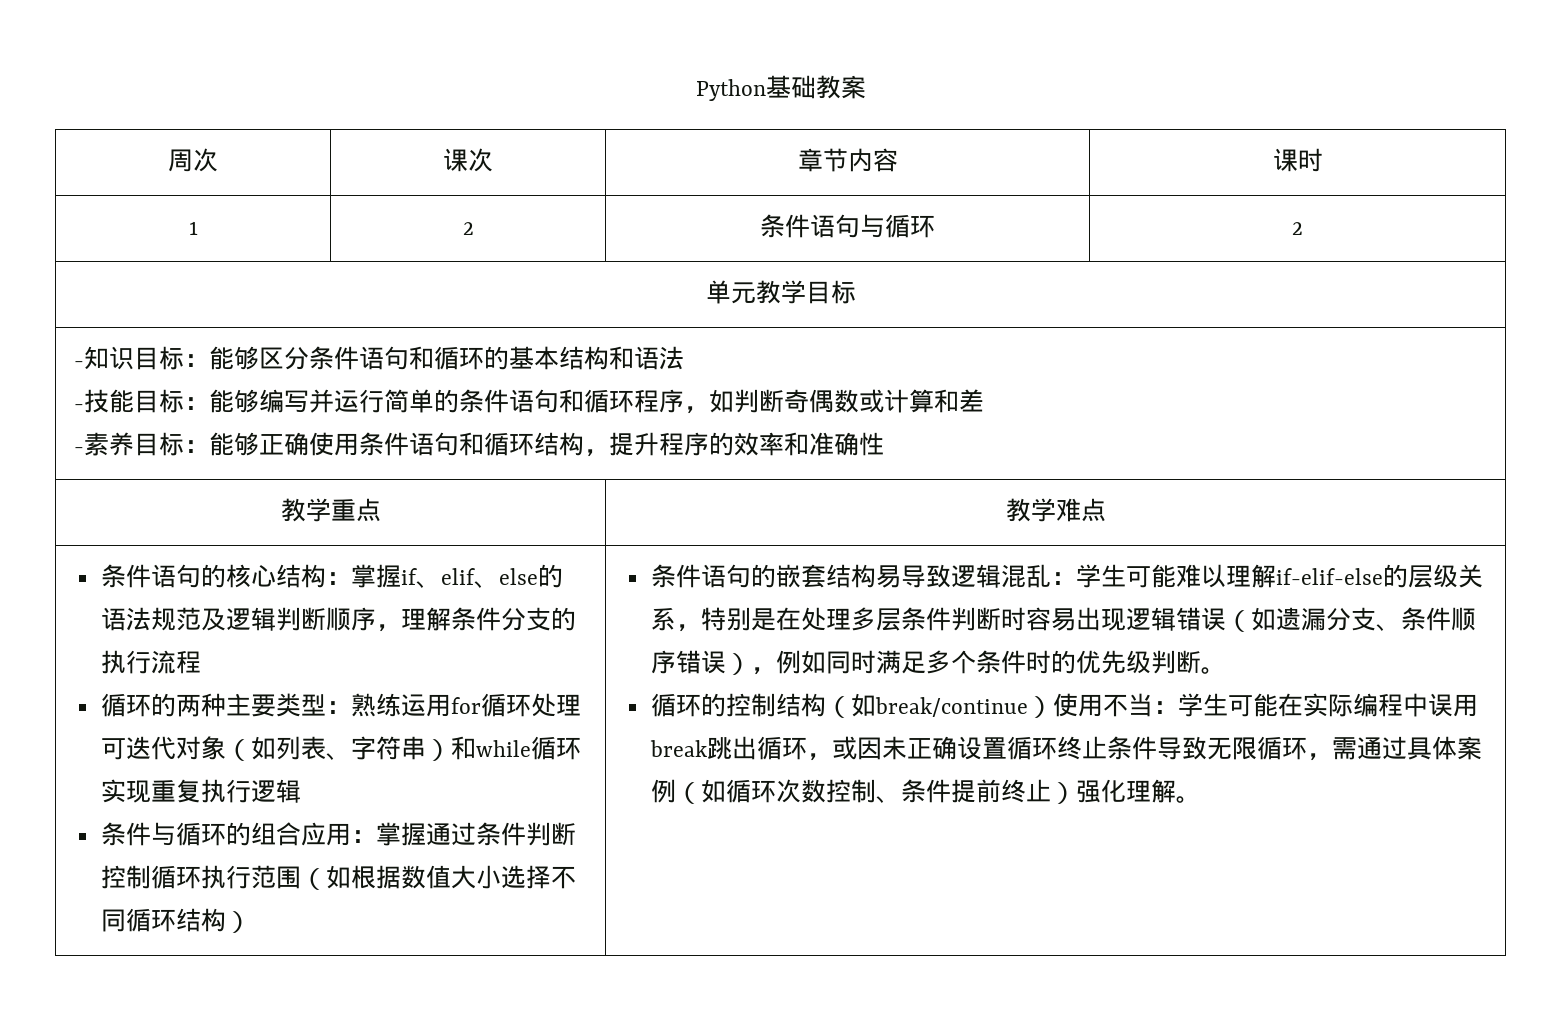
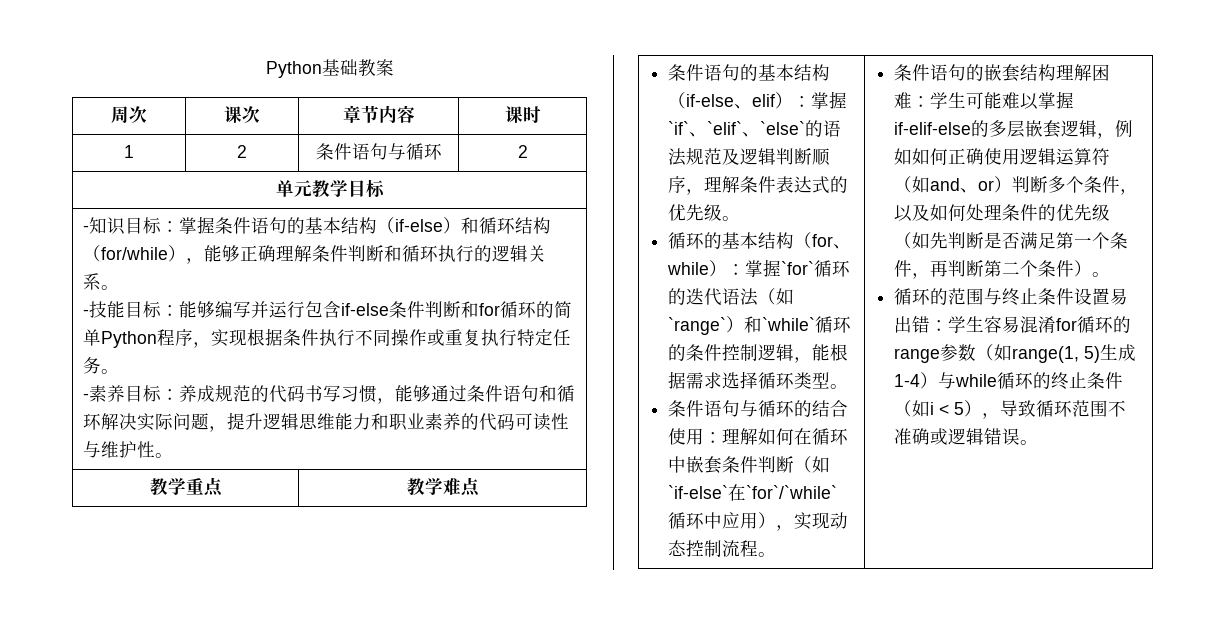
- -知识目标：能够区分条件语句和循环的基本结构和语法
+ -知识目标：掌握条件语句的基本结构（if-else）和循环结构（for/while），能够正确理解条件判断和循环执行的逻辑关系。
- -技能目标：能够编写并运行简单的条件语句和循环程序，如判断奇偶数或计算和差
- -素养目标：能够正确使用条件语句和循环结构，提升程序的效率和准确性
+ -技能目标：能够编写并运行包含if-else条件判断和for循环的简单Python程序，实现根据条件执行不同操作或重复执行特定任务。
+ -素养目标：养成规范的代码书写习惯，能够通过条件语句和循环解决实际问题，提升逻辑思维能力和职业素养的代码可读性与维护性。
- 条件语句的核心结构：掌握if、elif、else的语法规范及逻辑判断顺序，理解条件分支的执行流程
- 循环的两种主要类型：熟练运用for循环处理可迭代对象（如列表、字符串）和while循环实现重复执行逻辑
- 条件与循环的组合应用：掌握通过条件判断控制循环执行范围（如根据数值大小选择不同循环结构）
+ 条件语句的基本结构（if-else、elif）：掌握`if`、`elif`、`else`的语法规范及逻辑判断顺序，理解条件表达式的优先级。
+ 循环的基本结构（for、while）：掌握`for`循环的迭代语法（如`range`）和`while`循环的条件控制逻辑，能根据需求选择循环类型。
+ 条件语句与循环的结合使用：理解如何在循环中嵌套条件判断（如`if-else`在`for`/`while`循环中应用），实现动态控制流程。
- 条件语句的嵌套结构易导致逻辑混乱：学生可能难以理解if-elif-else的层级关系，特别是在处理多层条件判断时容易出现逻辑错误（如遗漏分支、条件顺序错误），例如同时满足多个条件时的优先级判断。
- 循环的控制结构（如break/continue）使用不当：学生可能在实际编程中误用break跳出循环，或因未正确设置循环终止条件导致无限循环，需通过具体案例（如循环次数控制、条件提前终止）强化理解。
+ 条件语句的嵌套结构理解困难：学生可能难以掌握if-elif-else的多层嵌套逻辑，例如如何正确使用逻辑运算符（如and、or）判断多个条件，以及如何处理条件的优先级（如先判断是否满足第一个条件，再判断第二个条件）。
+ 循环的范围与终止条件设置易出错：学生容易混淆for循环的range参数（如range(1, 5)生成1-4）与while循环的终止条件（如i < 5），导致循环范围不准确或逻辑错误。

